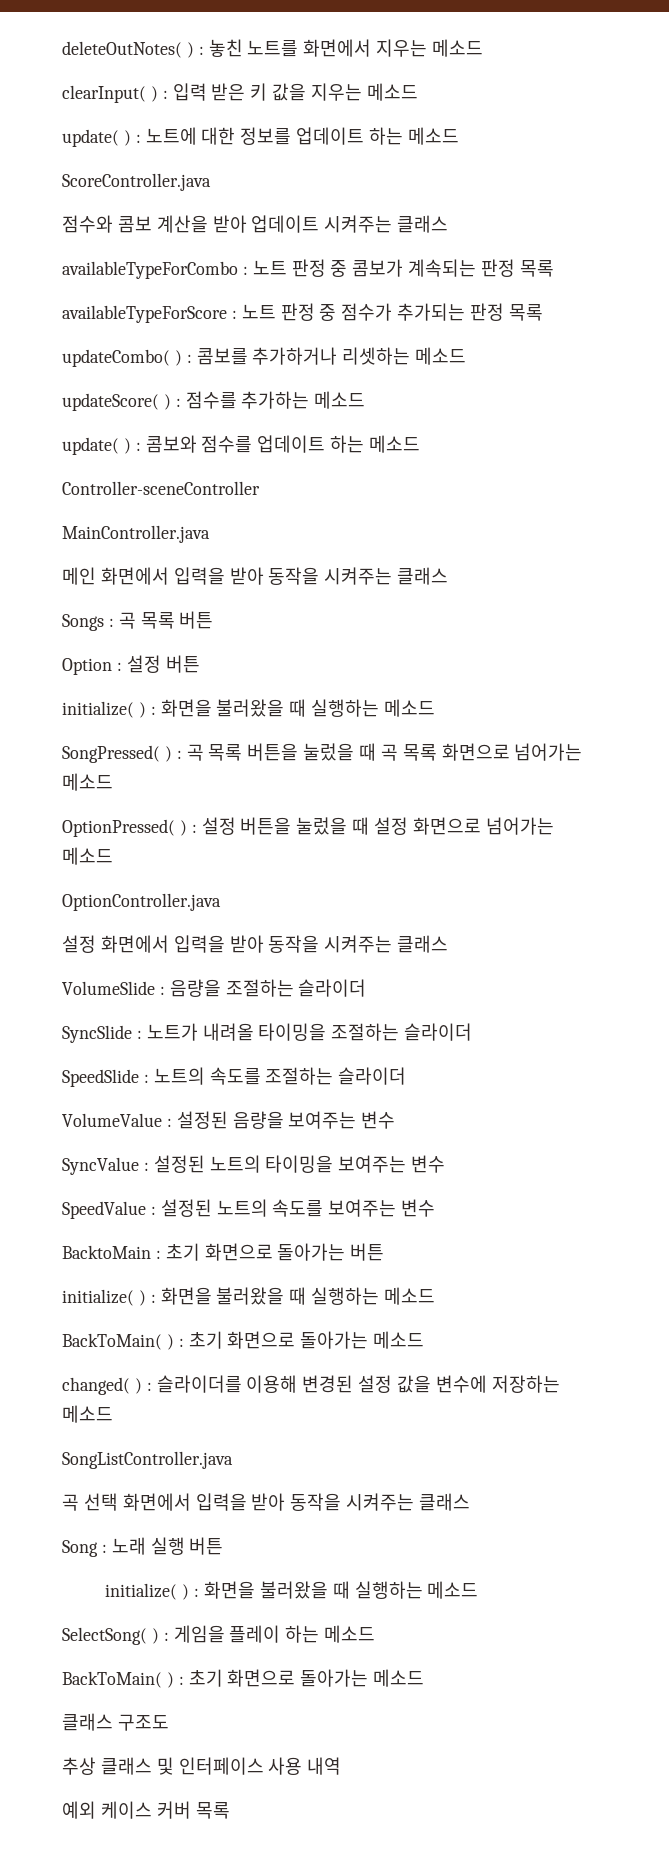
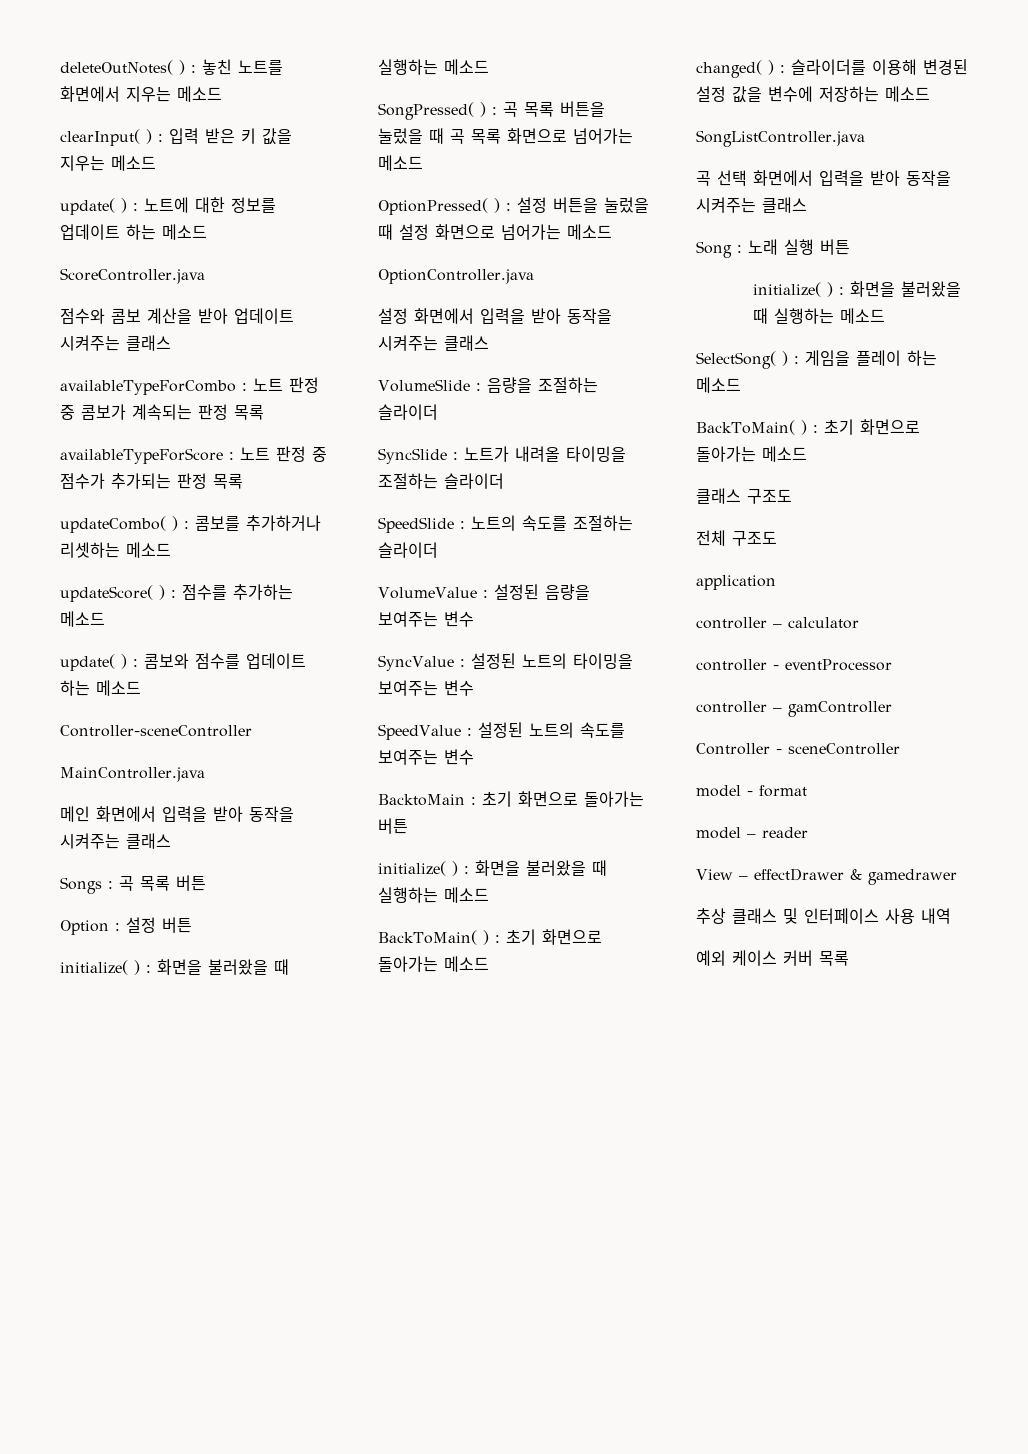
+ 전체 구조도
+ application
+ controller – calculator
+ controller - eventProcessor
+ controller – gamController
+ Controller - sceneController
+ model - format
+ model – reader
+ View – effectDrawer & gamedrawer

